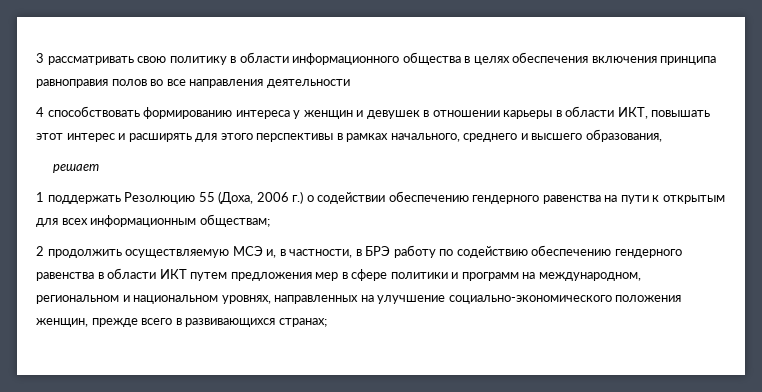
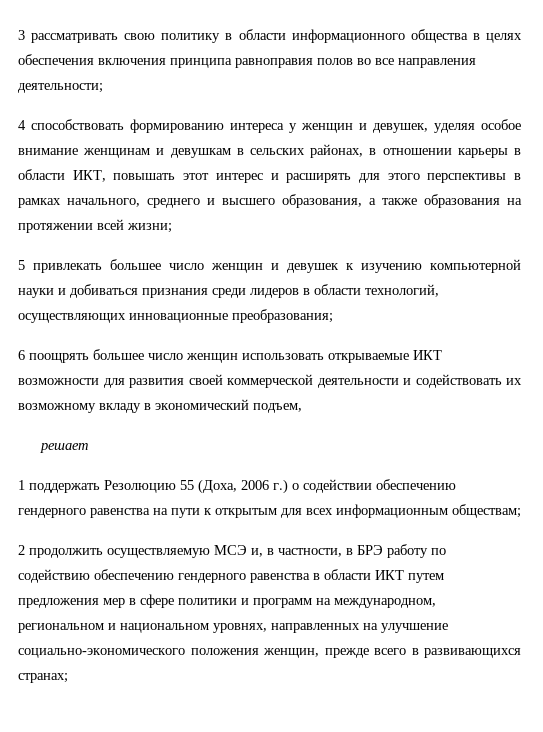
- 3 рассматривать свою политику в области информационного общества в целях обеспечения включения принципа равноправия полов во все направления деятельности
+ 3 рассматривать свою политику в области информационного общества в целях обеспечения включения принципа равноправия полов во все направления деятельности;
- 4 способствовать формированию интереса у женщин и девушек в отношении карьеры в области ИКТ, повышать этот интерес и расширять для этого перспективы в рамках начального, среднего и высшего образования,
+ 4 способствовать формированию интереса у женщин и девушек, уделяя особое внимание женщинам и девушкам в сельских районах, в отношении карьеры в области ИКТ, повышать этот интерес и расширять для этого перспективы в рамках начального, среднего и высшего образования, а также образования на протяжении всей жизни;
+ 5 привлекать большее число женщин и девушек к изучению компьютерной науки и добиваться признания среди лидеров в области технологий, осуществляющих инновационные преобразования;
+ 6 поощрять большее число женщин использовать открываемые ИКТ возможности для развития своей коммерческой деятельности и содействовать их возможному вкладу в экономический подъем,

